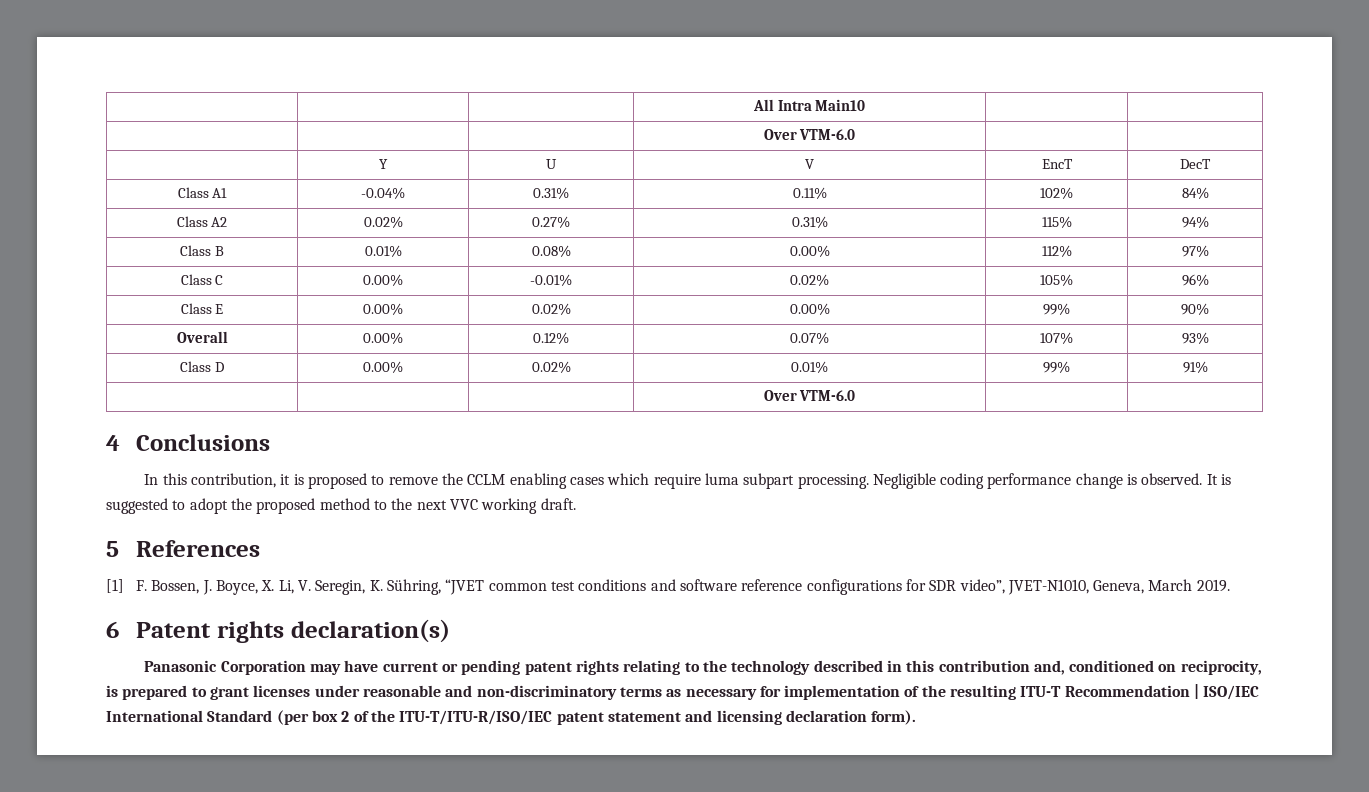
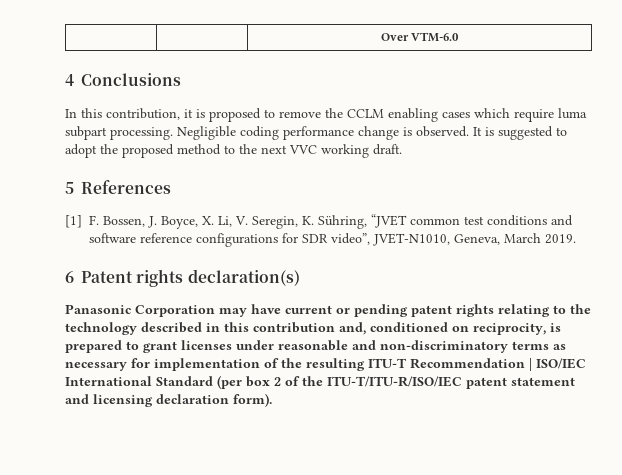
- | | | All Intra Main10 | |
- | | | Over VTM-6.0 | |
- | Y | U | V | EncT | DecT
- Class A1 | -0.04% | 0.31% | 0.11% | 102% | 84%
- Class A2 | 0.02% | 0.27% | 0.31% | 115% | 94%
- Class B | 0.01% | 0.08% | 0.00% | 112% | 97%
- Class C | 0.00% | -0.01% | 0.02% | 105% | 96%
- Class E | 0.00% | 0.02% | 0.00% | 99% | 90%
- Overall | 0.00% | 0.12% | 0.07% | 107% | 93%
- Class D | 0.00% | 0.02% | 0.01% | 99% | 91%
- | | | Over VTM-6.0 | |
+ | | Over VTM-6.0

